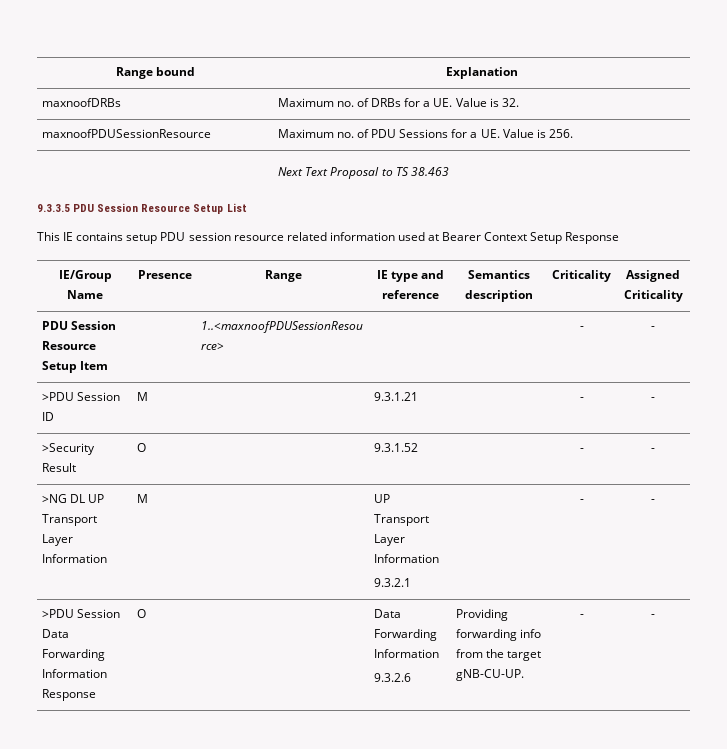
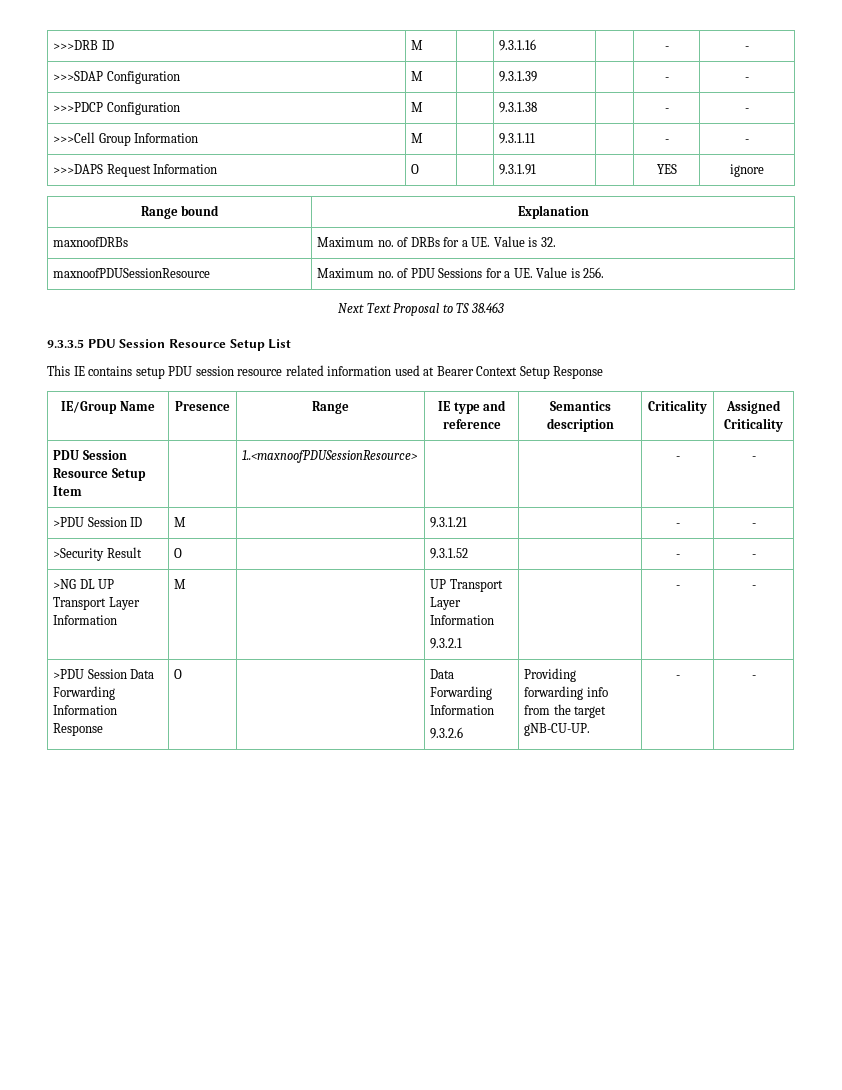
+ >>>DRB ID | M | | 9.3.1.16 | | - | -
+ >>>SDAP Configuration | M | | 9.3.1.39 | | - | -
+ >>>PDCP Configuration | M | | 9.3.1.38 | | - | -
+ >>>Cell Group Information | M | | 9.3.1.11 | | - | -
+ >>>DAPS Request Information | O | | 9.3.1.91 | | YES | ignore

